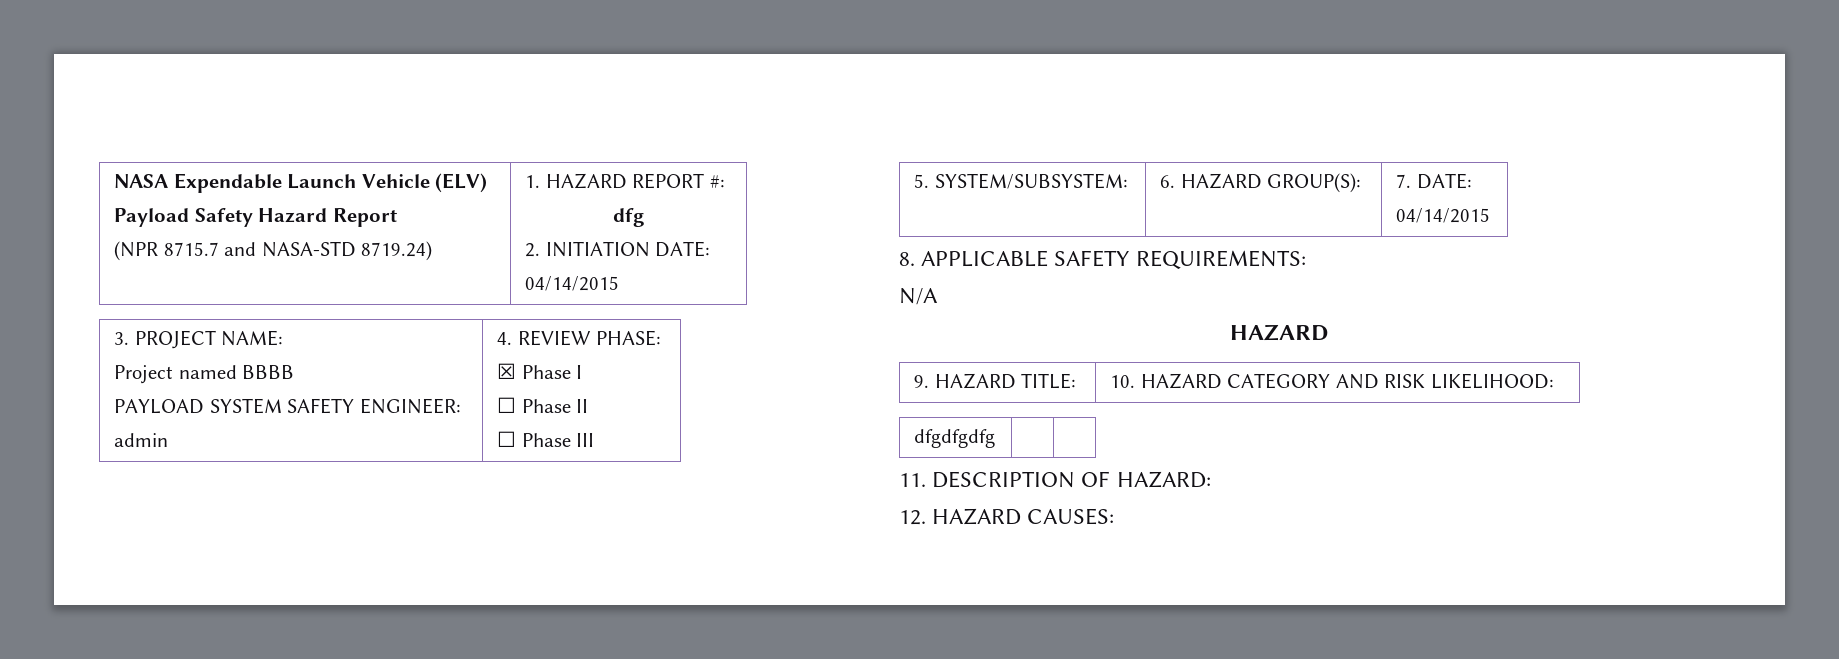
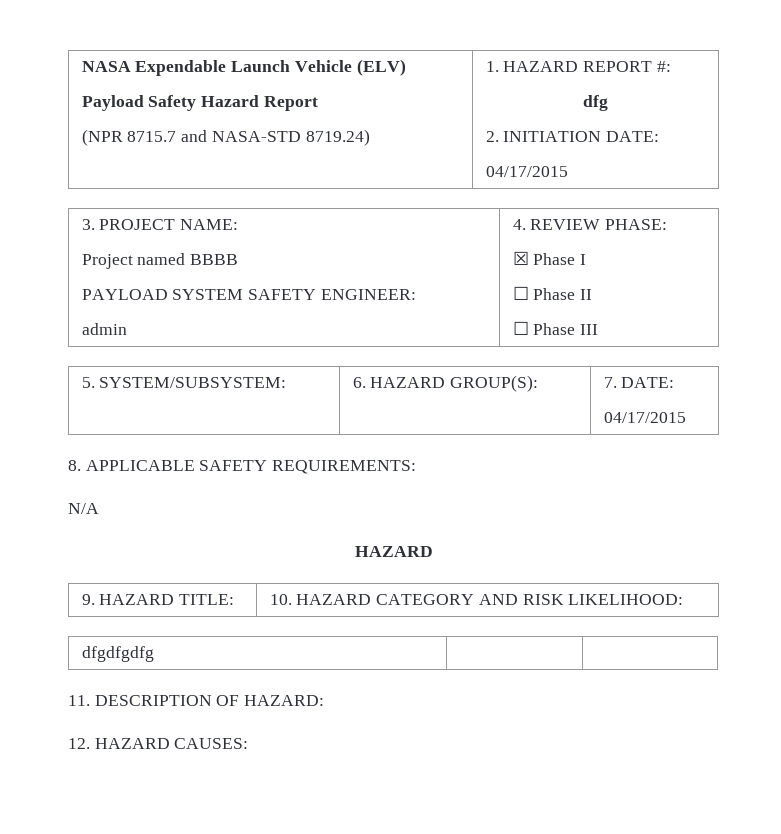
  NASA Expendable Launch Vehicle (ELV)
  Payload Safety Hazard Report
  (NPR 8715.7 and NASA-STD 8719.24) | 1. HAZARD REPORT #:
  dfg
  2. INITIATION DATE:
- 04/14/2015
+ 04/17/2015
  5. SYSTEM/SUBSYSTEM: | 6. HAZARD GROUP(S): | 7. DATE:
- 04/14/2015
+ 04/17/2015

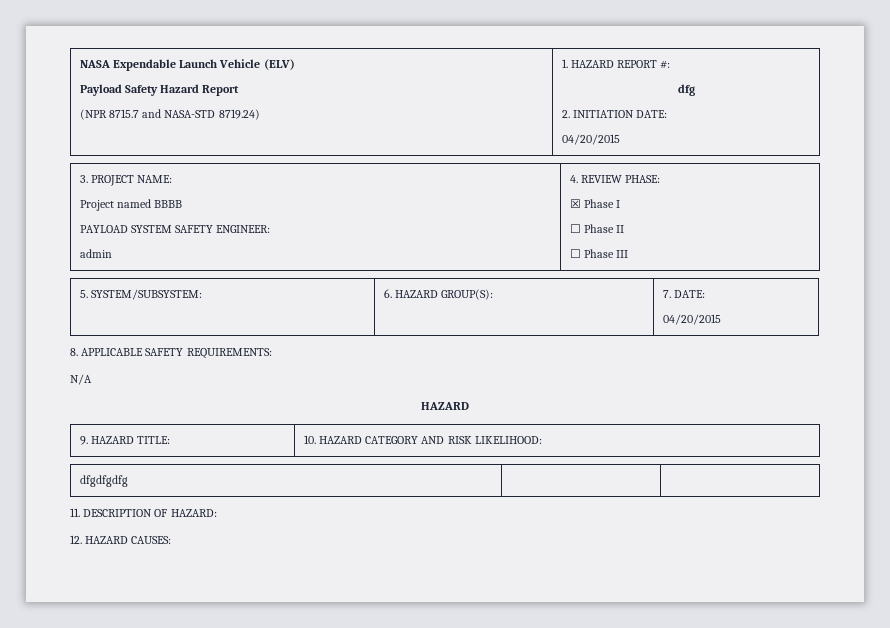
  NASA Expendable Launch Vehicle (ELV)
  Payload Safety Hazard Report
  (NPR 8715.7 and NASA-STD 8719.24) | 1. HAZARD REPORT #:
  dfg
  2. INITIATION DATE:
- 04/17/2015
+ 04/20/2015
  5. SYSTEM/SUBSYSTEM: | 6. HAZARD GROUP(S): | 7. DATE:
- 04/17/2015
+ 04/20/2015

